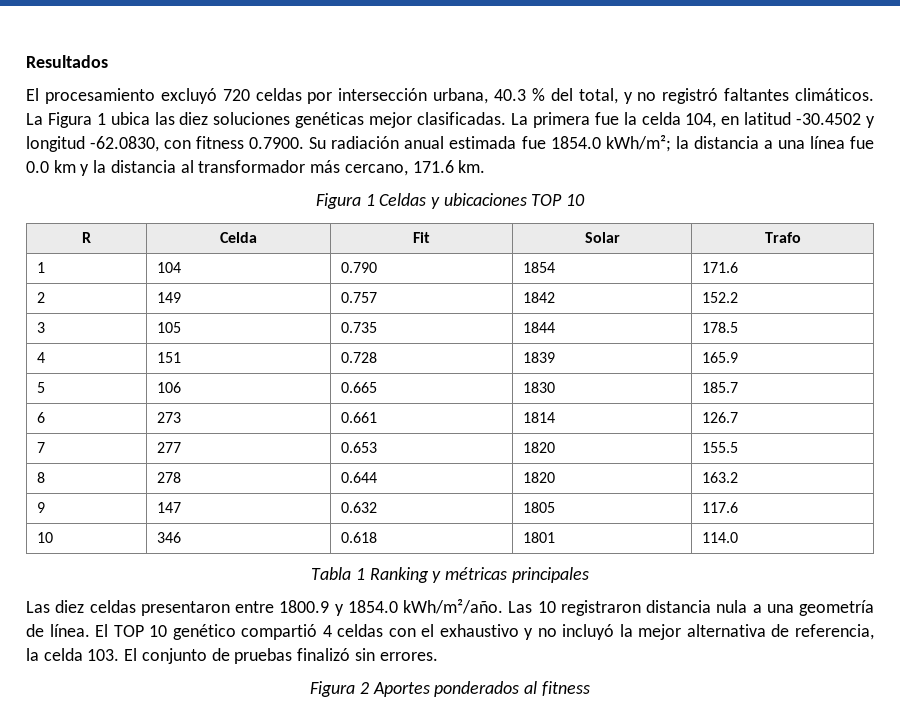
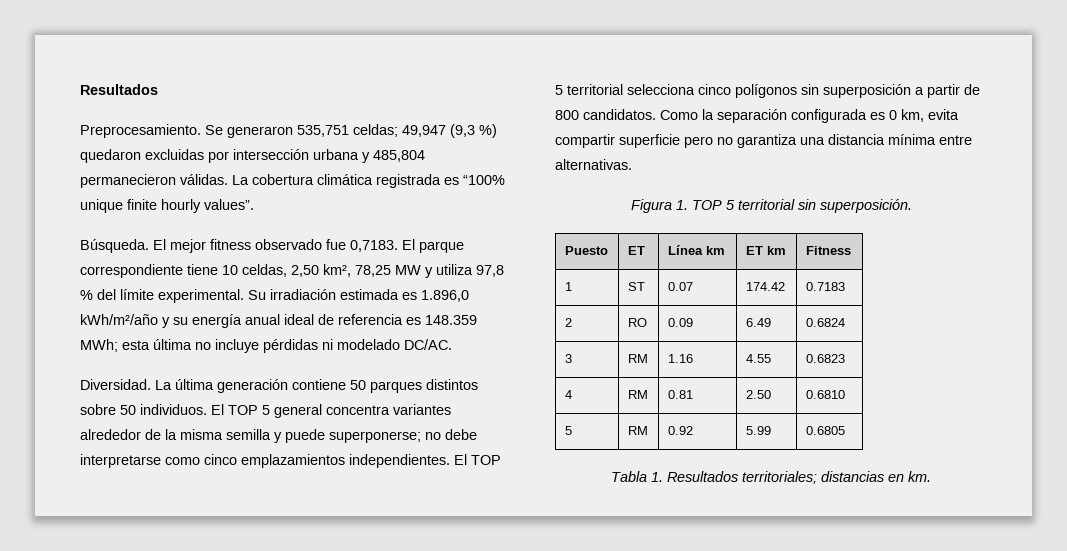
- El procesamiento excluyó 720 celdas por intersección urbana, 40.3 % del total, y no registró faltantes climáticos. La Figura 1 ubica las diez soluciones genéticas mejor clasificadas. La primera fue la celda 104, en latitud -30.4502 y longitud -62.0830, con fitness 0.7900. Su radiación anual estimada fue 1854.0 kWh/m²; la distancia a una línea fue 0.0 km y la distancia al transformador más cercano, 171.6 km.
- Figura 1 Celdas y ubicaciones TOP 10
- R | Celda | Fit | Solar | Trafo
- 1 | 104 | 0.790 | 1854 | 171.6
- 2 | 149 | 0.757 | 1842 | 152.2
- 3 | 105 | 0.735 | 1844 | 178.5
- 4 | 151 | 0.728 | 1839 | 165.9
- 5 | 106 | 0.665 | 1830 | 185.7
- 6 | 273 | 0.661 | 1814 | 126.7
- 7 | 277 | 0.653 | 1820 | 155.5
- 8 | 278 | 0.644 | 1820 | 163.2
- 9 | 147 | 0.632 | 1805 | 117.6
- 10 | 346 | 0.618 | 1801 | 114.0
- Tabla 1 Ranking y métricas principales
- Las diez celdas presentaron entre 1800.9 y 1854.0 kWh/m²/año. Las 10 registraron distancia nula a una geometría de línea. El TOP 10 genético compartió 4 celdas con el exhaustivo y no incluyó la mejor alternativa de referencia, la celda 103. El conjunto de pruebas finalizó sin errores.
- Figura 2 Aportes ponderados al fitness
+ Preprocesamiento. Se generaron 535,751 celdas; 49,947 (9,3 %) quedaron excluidas por intersección urbana y 485,804 permanecieron válidas. La cobertura climática registrada es “100% unique finite hourly values”.
+ Búsqueda. El mejor fitness observado fue 0,7183. El parque correspondiente tiene 10 celdas, 2,50 km², 78,25 MW y utiliza 97,8 % del límite experimental. Su irradiación estimada es 1.896,0 kWh/m²/año y su energía anual ideal de referencia es 148.359 MWh; esta última no incluye pérdidas ni modelado DC/AC.
+ Diversidad. La última generación contiene 50 parques distintos sobre 50 individuos. El TOP 5 general concentra variantes alrededor de la misma semilla y puede superponerse; no debe interpretarse como cinco emplazamientos independientes. El TOP 5 territorial selecciona cinco polígonos sin superposición a partir de 800 candidatos. Como la separación configurada es 0 km, evita compartir superficie pero no garantiza una distancia mínima entre alternativas.
+ Figura 1. TOP 5 territorial sin superposición.
+ Puesto | ET | Línea km | ET km | Fitness
+ 1 | ST | 0.07 | 174.42 | 0.7183
+ 2 | RO | 0.09 | 6.49 | 0.6824
+ 3 | RM | 1.16 | 4.55 | 0.6823
+ 4 | RM | 0.81 | 2.50 | 0.6810
+ 5 | RM | 0.92 | 5.99 | 0.6805
+ Tabla 1. Resultados territoriales; distancias en km.

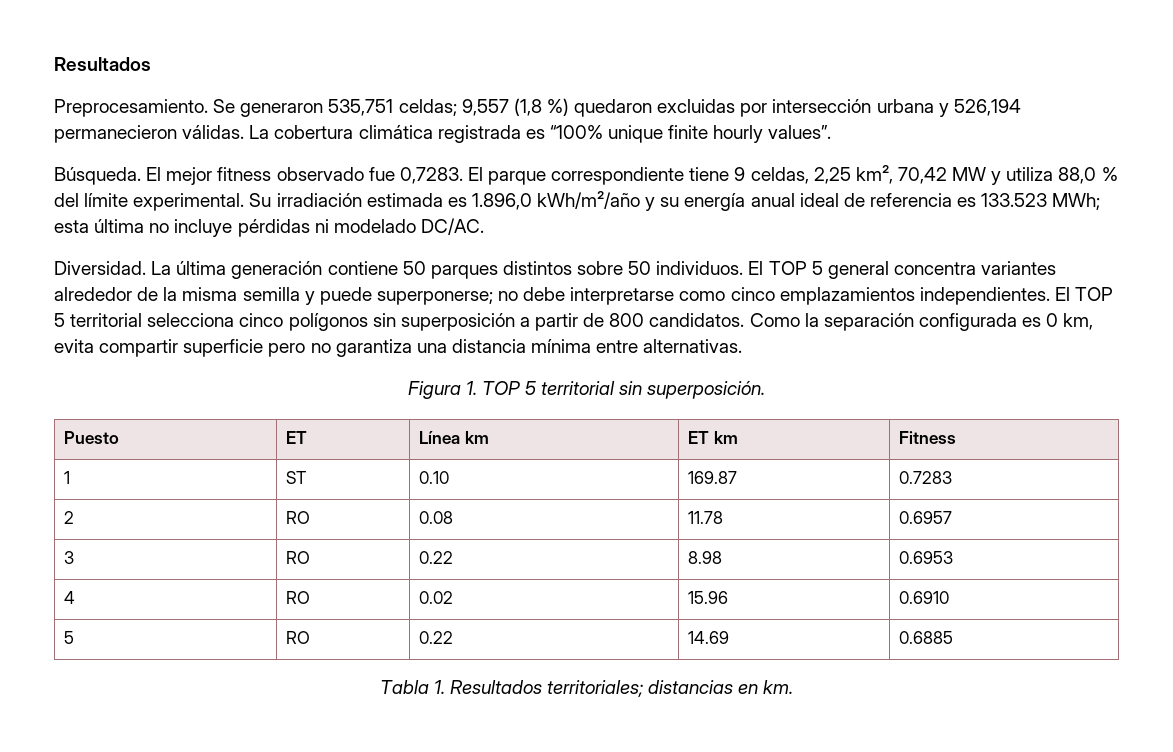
- Se generaron 535,751 celdas; 49,947 (9,3 %) quedaron excluidas por intersección urbana y 485,804 permanecieron válidas.
+ Se generaron 535,751 celdas; 9,557 (1,8 %) quedaron excluidas por intersección urbana y 526,194 permanecieron válidas.
- El mejor fitness observado fue 0,7183.
+ El mejor fitness observado fue 0,7283.
- El parque correspondiente tiene 10 celdas, 2,50 km², 78,25 MW y utiliza 97,8 % del límite experimental.
+ El parque correspondiente tiene 9 celdas, 2,25 km², 70,42 MW y utiliza 88,0 % del límite experimental.
- Su irradiación estimada es 1.896,0 kWh/m²/año y su energía anual ideal de referencia es 148.359 MWh; esta última no incluye pérdidas ni modelado DC/AC.
+ Su irradiación estimada es 1.896,0 kWh/m²/año y su energía anual ideal de referencia es 133.523 MWh; esta última no incluye pérdidas ni modelado DC/AC.
- 1 | ST | 0.07 | 174.42 | 0.7183
+ 1 | ST | 0.10 | 169.87 | 0.7283
- 2 | RO | 0.09 | 6.49 | 0.6824
- 3 | RM | 1.16 | 4.55 | 0.6823
- 4 | RM | 0.81 | 2.50 | 0.6810
- 5 | RM | 0.92 | 5.99 | 0.6805
+ 2 | RO | 0.08 | 11.78 | 0.6957
+ 3 | RO | 0.22 | 8.98 | 0.6953
+ 4 | RO | 0.02 | 15.96 | 0.6910
+ 5 | RO | 0.22 | 14.69 | 0.6885

